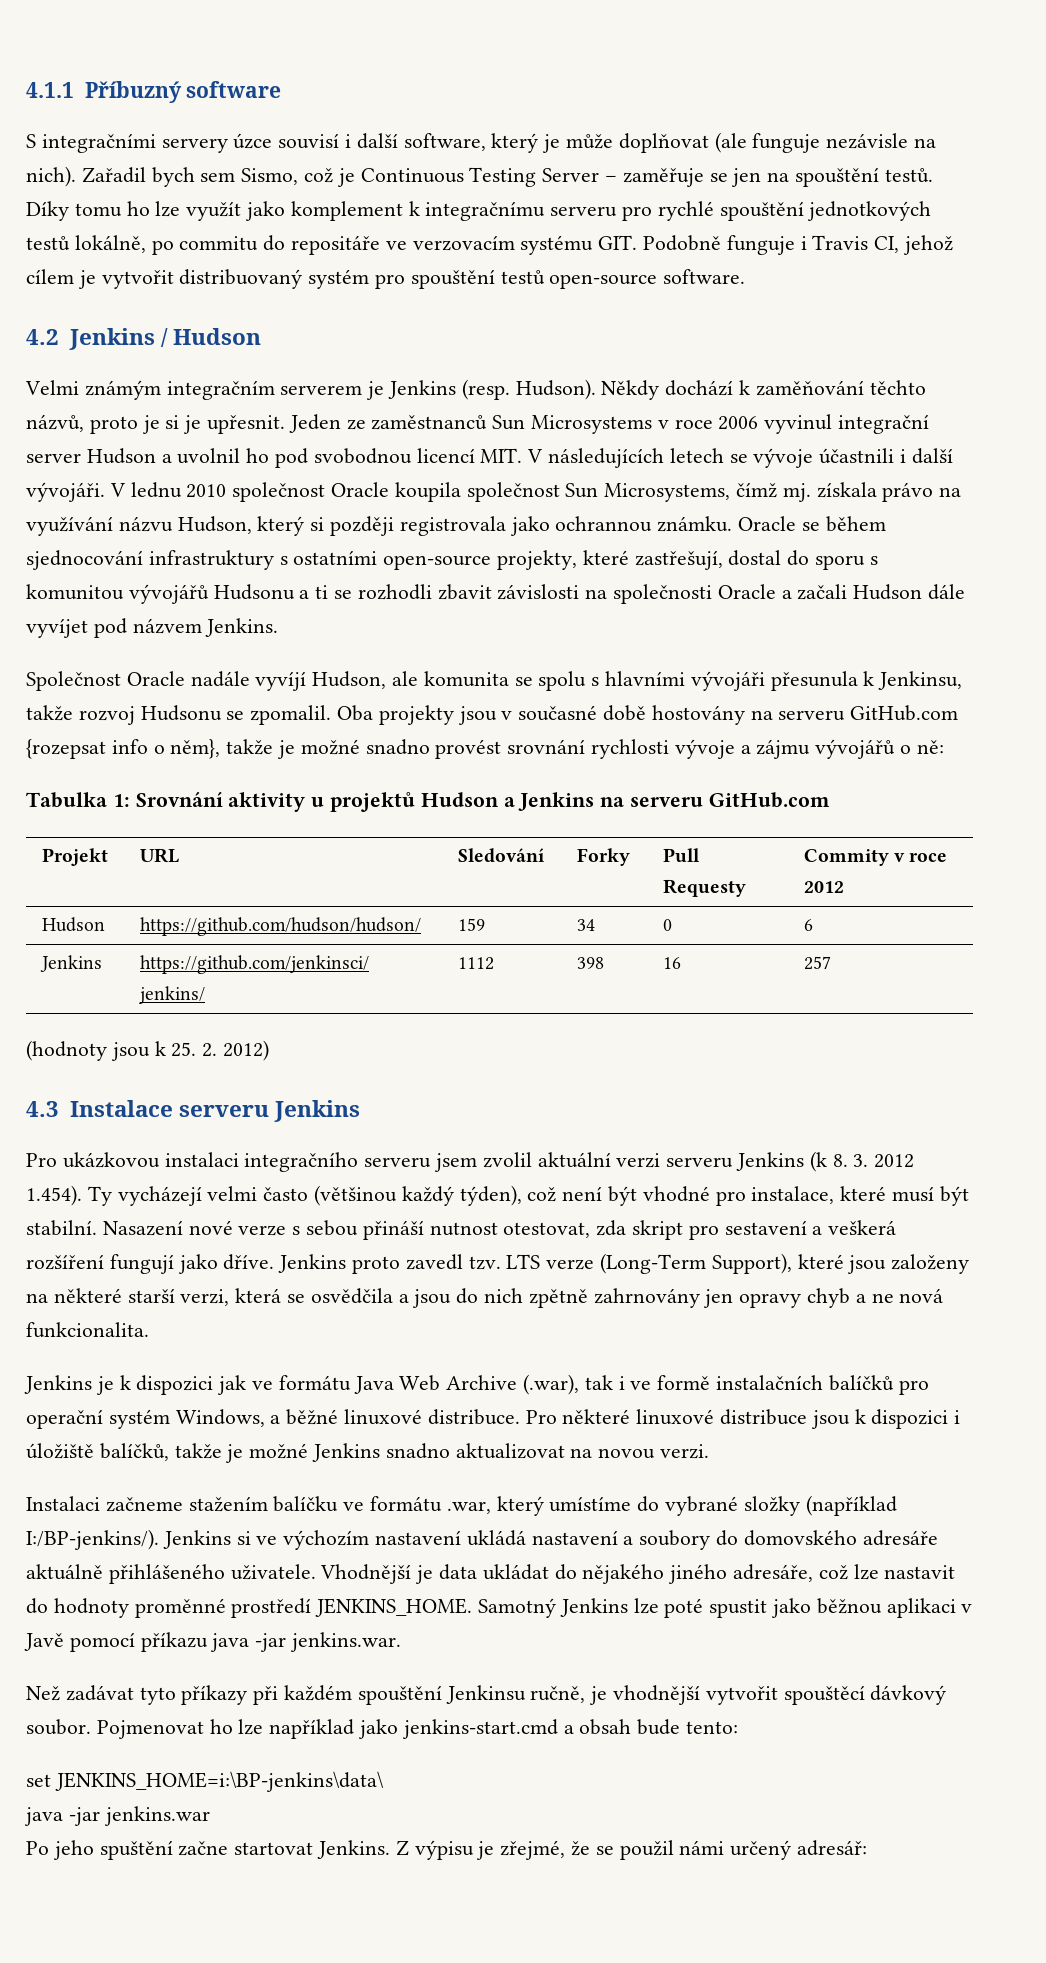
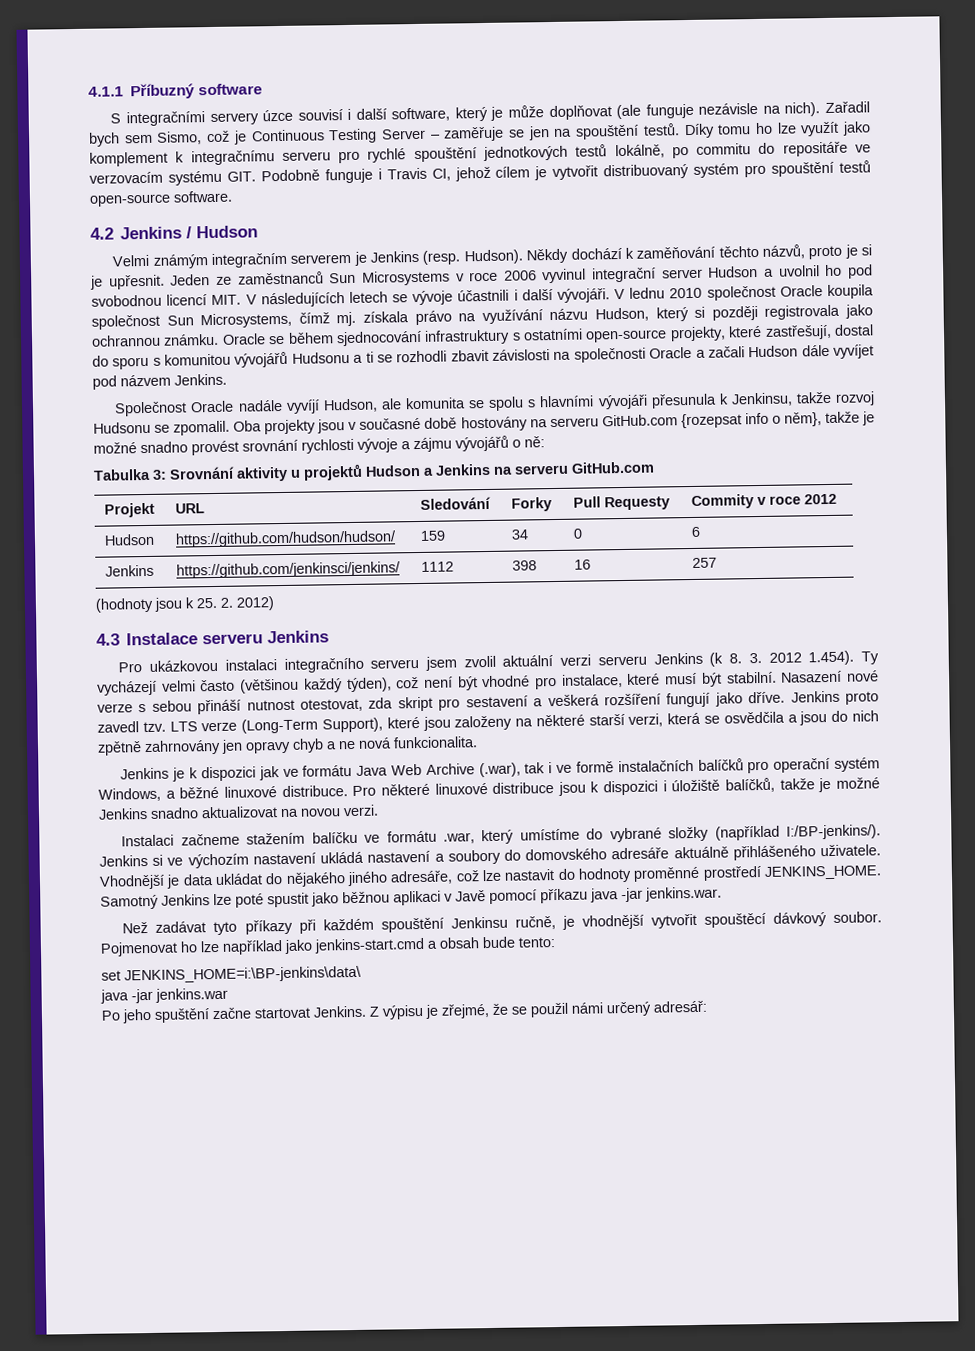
- Tabulka 1: Srovnání aktivity u projektů Hudson a Jenkins na serveru GitHub.com
+ Tabulka 3: Srovnání aktivity u projektů Hudson a Jenkins na serveru GitHub.com

